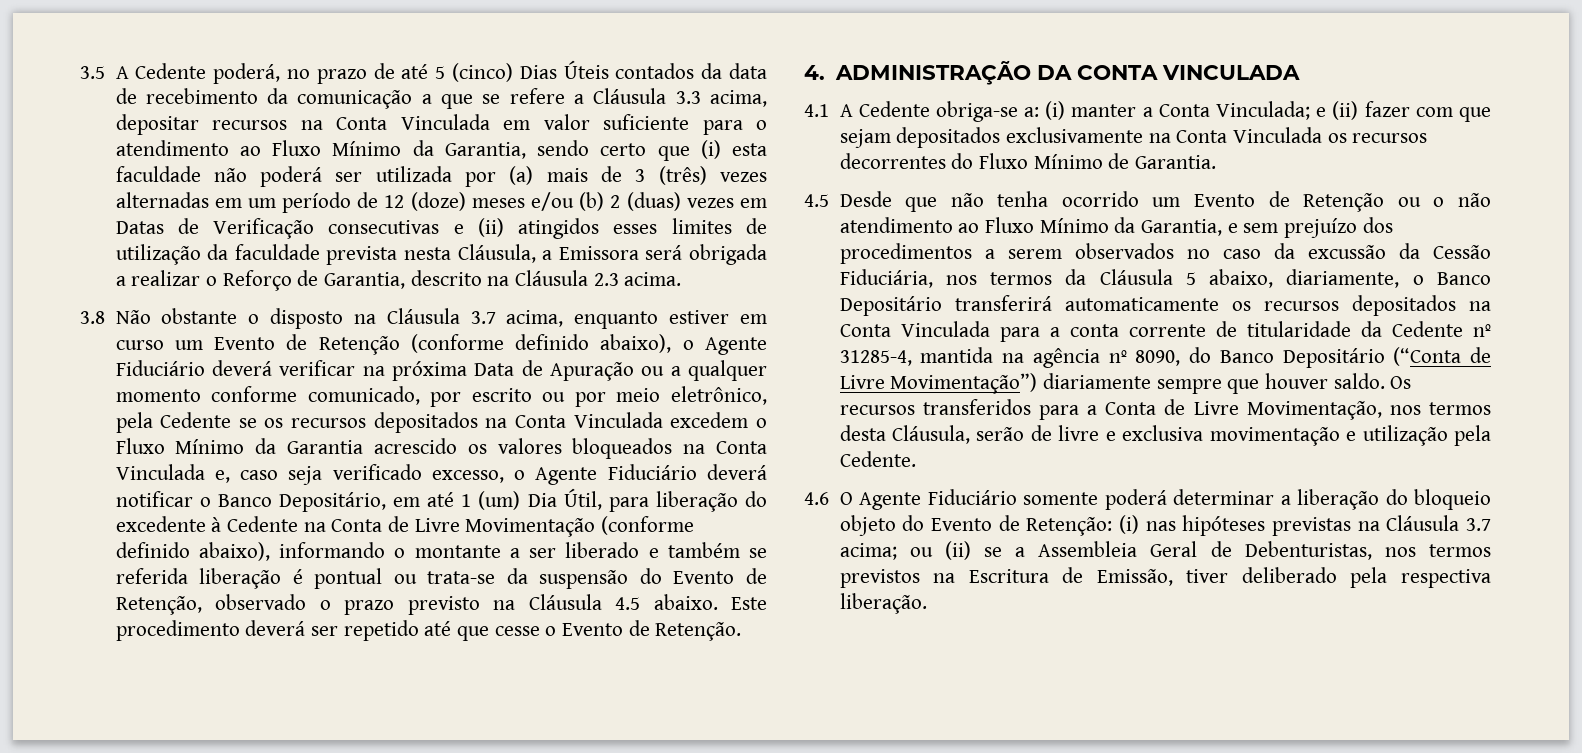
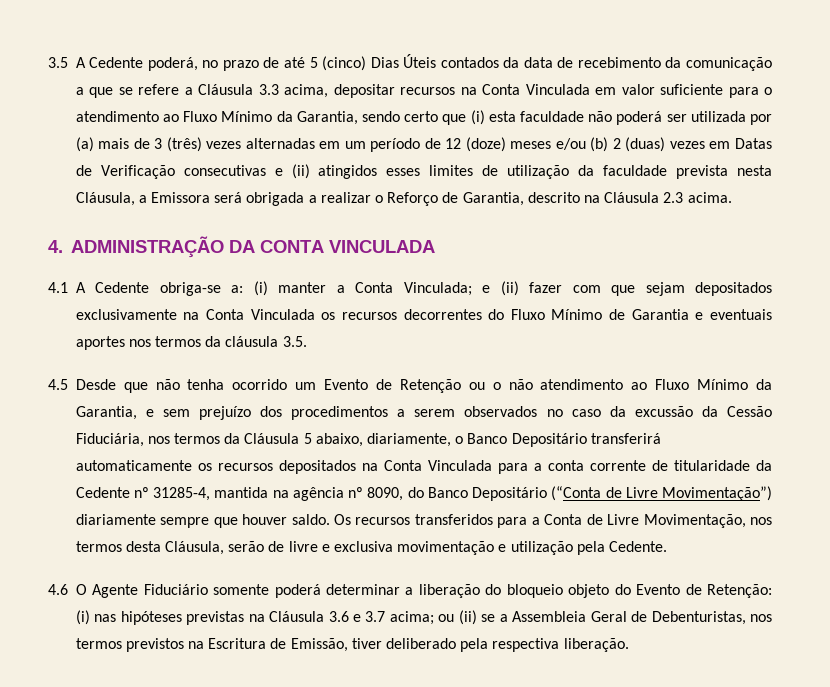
- 3.8 Não obstante o disposto na Cláusula 3.7 acima, enquanto estiver em curso um Evento de Retenção (conforme definido abaixo), o Agente Fiduciário deverá verificar na próxima Data de Apuração ou a qualquer momento conforme comunicado, por escrito ou por meio eletrônico, pela Cedente se os recursos depositados na Conta Vinculada excedem o Fluxo Mínimo da Garantia acrescido os valores bloqueados na Conta Vinculada e, caso seja verificado excesso, o Agente Fiduciário deverá notificar o Banco Depositário, em até 1 (um) Dia Útil, para liberação do excedente à Cedente na Conta de Livre Movimentação (conforme definido abaixo), informando o montante a ser liberado e também se referida liberação é pontual ou trata-se da suspensão do Evento de Retenção, observado o prazo previsto na Cláusula 4.5 abaixo. Este procedimento deverá ser repetido até que cesse o Evento de Retenção.
- 4.1 A Cedente obriga-se a: (i) manter a Conta Vinculada; e (ii) fazer com que sejam depositados exclusivamente na Conta Vinculada os recursos decorrentes do Fluxo Mínimo de Garantia.
+ 4.1 A Cedente obriga-se a: (i) manter a Conta Vinculada; e (ii) fazer com que sejam depositados exclusivamente na Conta Vinculada os recursos decorrentes do Fluxo Mínimo de Garantia e eventuais aportes nos termos da cláusula 3.5.
- 4.6 O Agente Fiduciário somente poderá determinar a liberação do bloqueio objeto do Evento de Retenção: (i) nas hipóteses previstas na Cláusula 3.7 acima; ou (ii) se a Assembleia Geral de Debenturistas, nos termos previstos na Escritura de Emissão, tiver deliberado pela respectiva liberação.
+ 4.6 O Agente Fiduciário somente poderá determinar a liberação do bloqueio objeto do Evento de Retenção: (i) nas hipóteses previstas na Cláusula 3.6 e 3.7 acima; ou (ii) se a Assembleia Geral de Debenturistas, nos termos previstos na Escritura de Emissão, tiver deliberado pela respectiva liberação.

